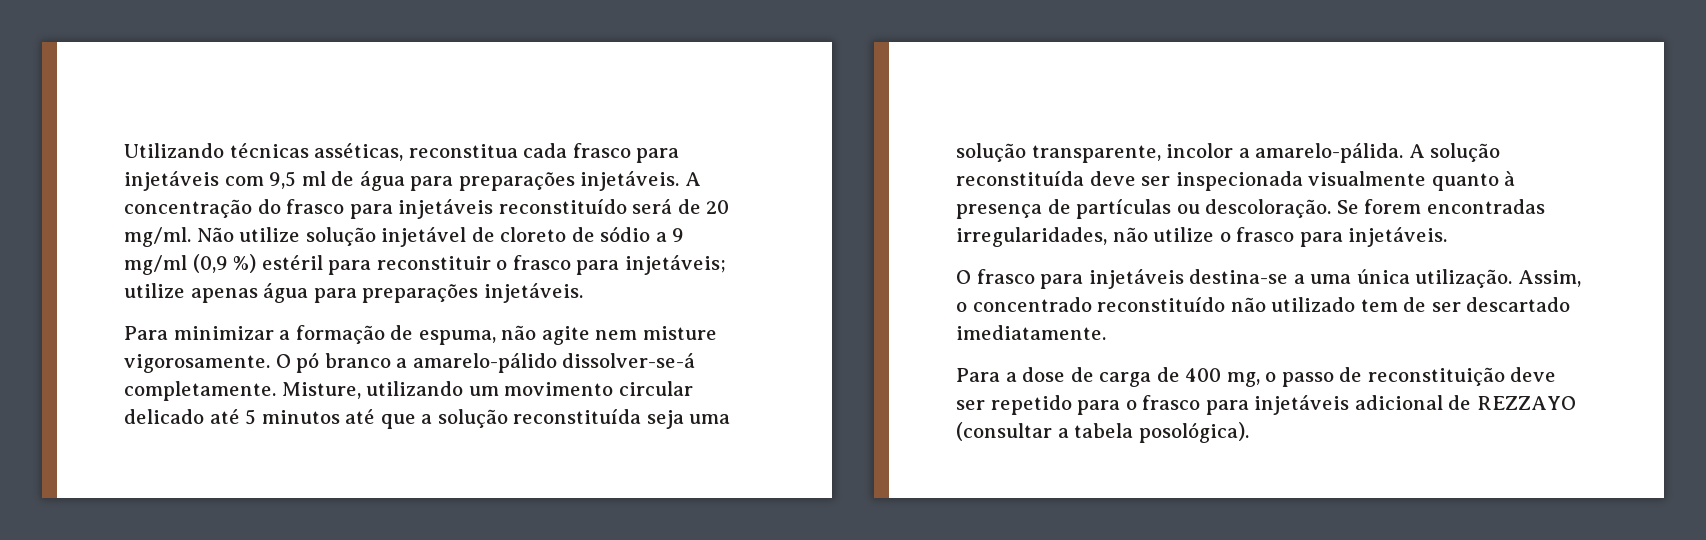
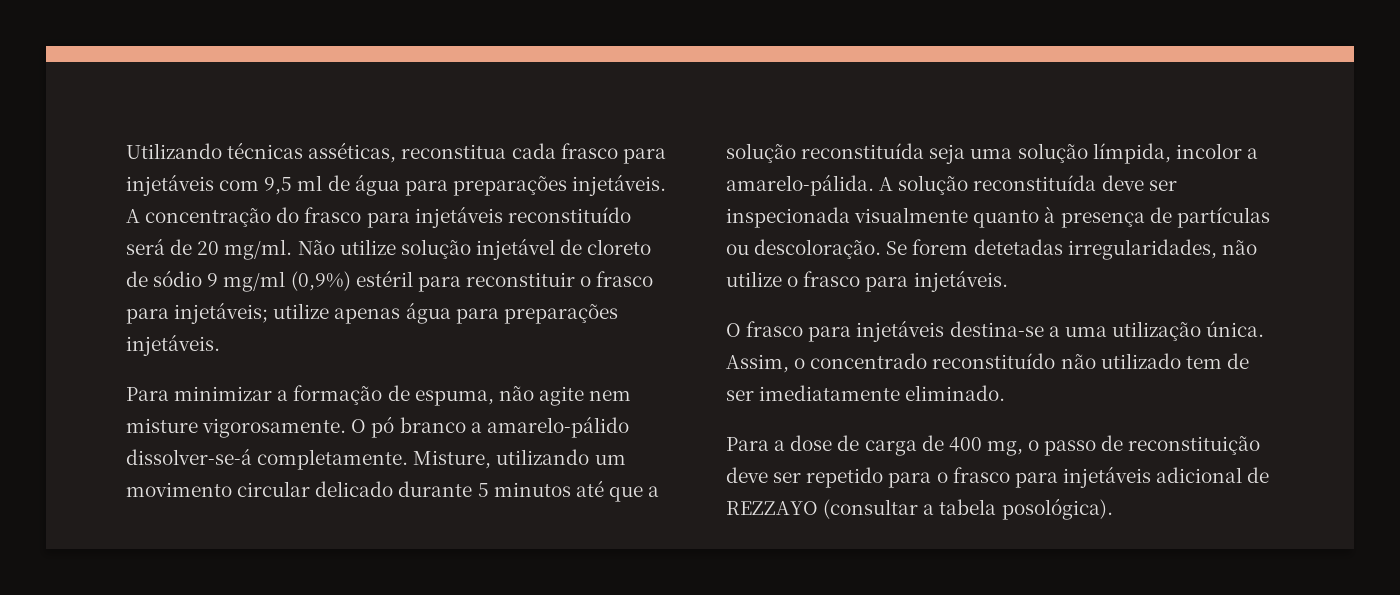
- Não utilize solução injetável de cloreto de sódio a 9 mg/ml (0,9 %) estéril para reconstituir o frasco para injetáveis; utilize apenas água para preparações injetáveis.
+ Não utilize solução injetável de cloreto de sódio 9 mg/ml (0,9%) estéril para reconstituir o frasco para injetáveis; utilize apenas água para preparações injetáveis.
- Misture, utilizando um movimento circular delicado até 5 minutos até que a solução reconstituída seja uma solução transparente, incolor a amarelo-pálida.
+ Misture, utilizando um movimento circular delicado durante 5 minutos até que a solução reconstituída seja uma solução límpida, incolor a amarelo-pálida.
- Se forem encontradas irregularidades, não utilize o frasco para injetáveis.
+ Se forem detetadas irregularidades, não utilize o frasco para injetáveis.
- O frasco para injetáveis destina-se a uma única utilização.
+ O frasco para injetáveis destina-se a uma utilização única.
- Assim, o concentrado reconstituído não utilizado tem de ser descartado imediatamente.
+ Assim, o concentrado reconstituído não utilizado tem de ser imediatamente eliminado.

